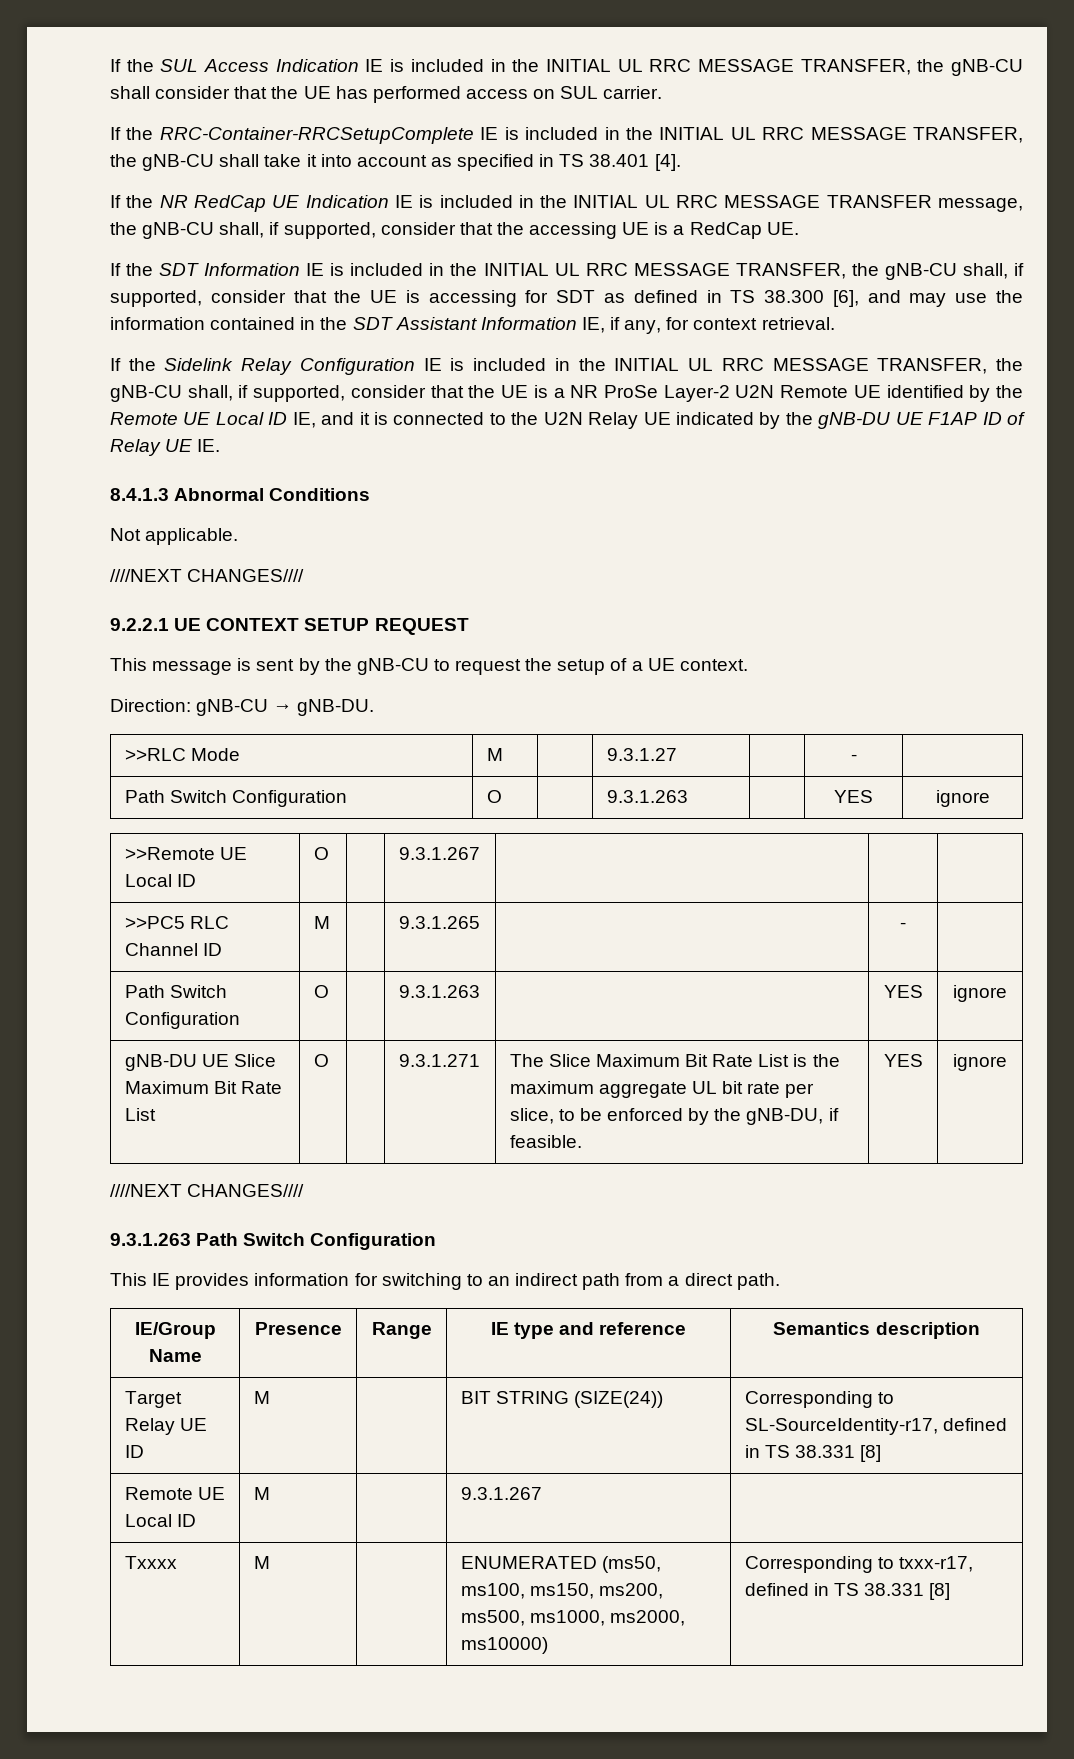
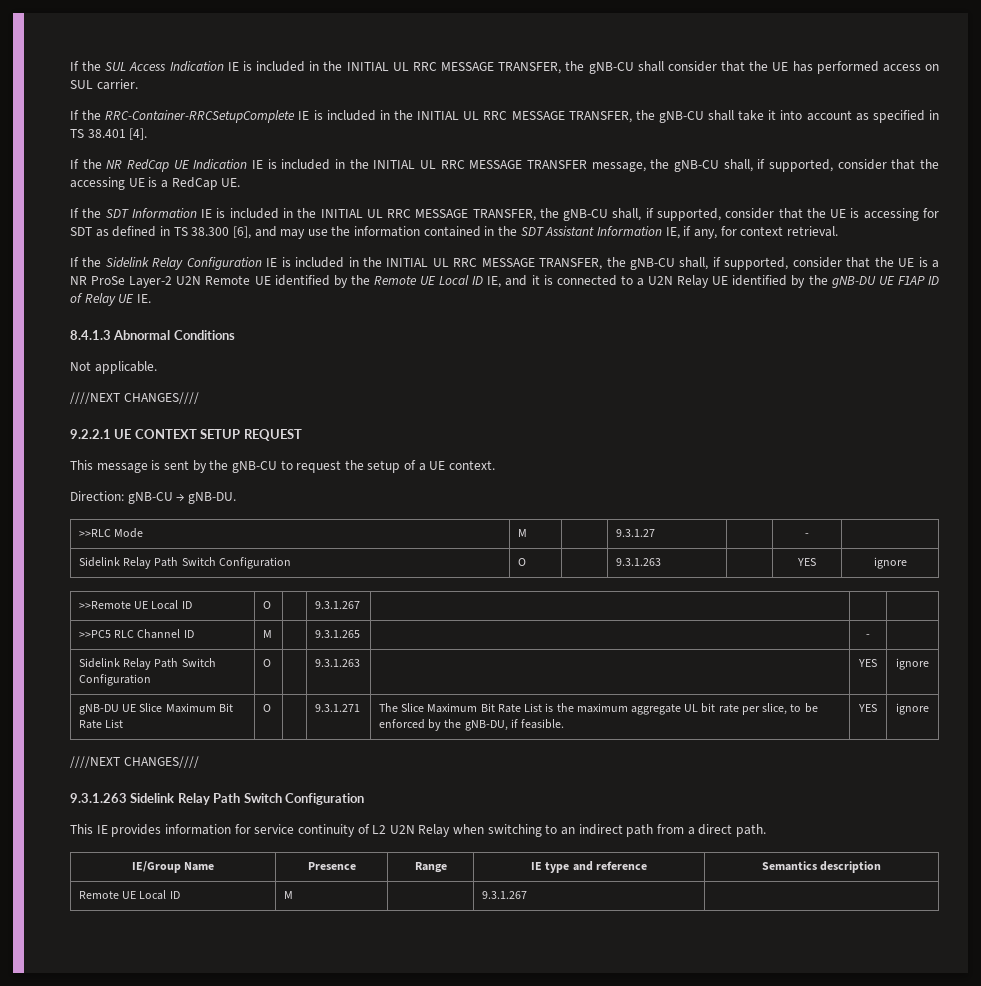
- If the Sidelink Relay Configuration IE is included in the INITIAL UL RRC MESSAGE TRANSFER, the gNB-CU shall, if supported, consider that the UE is a NR ProSe Layer-2 U2N Remote UE identified by the Remote UE Local ID IE, and it is connected to the U2N Relay UE indicated by the gNB-DU UE F1AP ID of Relay UE IE.
+ If the Sidelink Relay Configuration IE is included in the INITIAL UL RRC MESSAGE TRANSFER, the gNB-CU shall, if supported, consider that the UE is a NR ProSe Layer-2 U2N Remote UE identified by the Remote UE Local ID IE, and it is connected to a U2N Relay UE identified by the gNB-DU UE F1AP ID of Relay UE IE.
  >>RLC Mode | M | | 9.3.1.27 | | - |
- Path Switch Configuration | O | | 9.3.1.263 | | YES | ignore
+ Sidelink Relay Path Switch Configuration | O | | 9.3.1.263 | | YES | ignore
  >>PC5 RLC Channel ID | M | | 9.3.1.265 | | - |
- Path Switch Configuration | O | | 9.3.1.263 | | YES | ignore
+ Sidelink Relay Path Switch Configuration | O | | 9.3.1.263 | | YES | ignore
- 9.3.1.263 Path Switch Configuration
+ 9.3.1.263 Sidelink Relay Path Switch Configuration
- This IE provides information for switching to an indirect path from a direct path.
+ This IE provides information for service continuity of L2 U2N Relay when switching to an indirect path from a direct path.
- Target Relay UE ID | M | | BIT STRING (SIZE(24)) | Corresponding to SL-SourceIdentity-r17, defined in TS 38.331 [8]
- Txxxx | M | | ENUMERATED (ms50, ms100, ms150, ms200, ms500, ms1000, ms2000, ms10000) | Corresponding to txxx-r17, defined in TS 38.331 [8]

